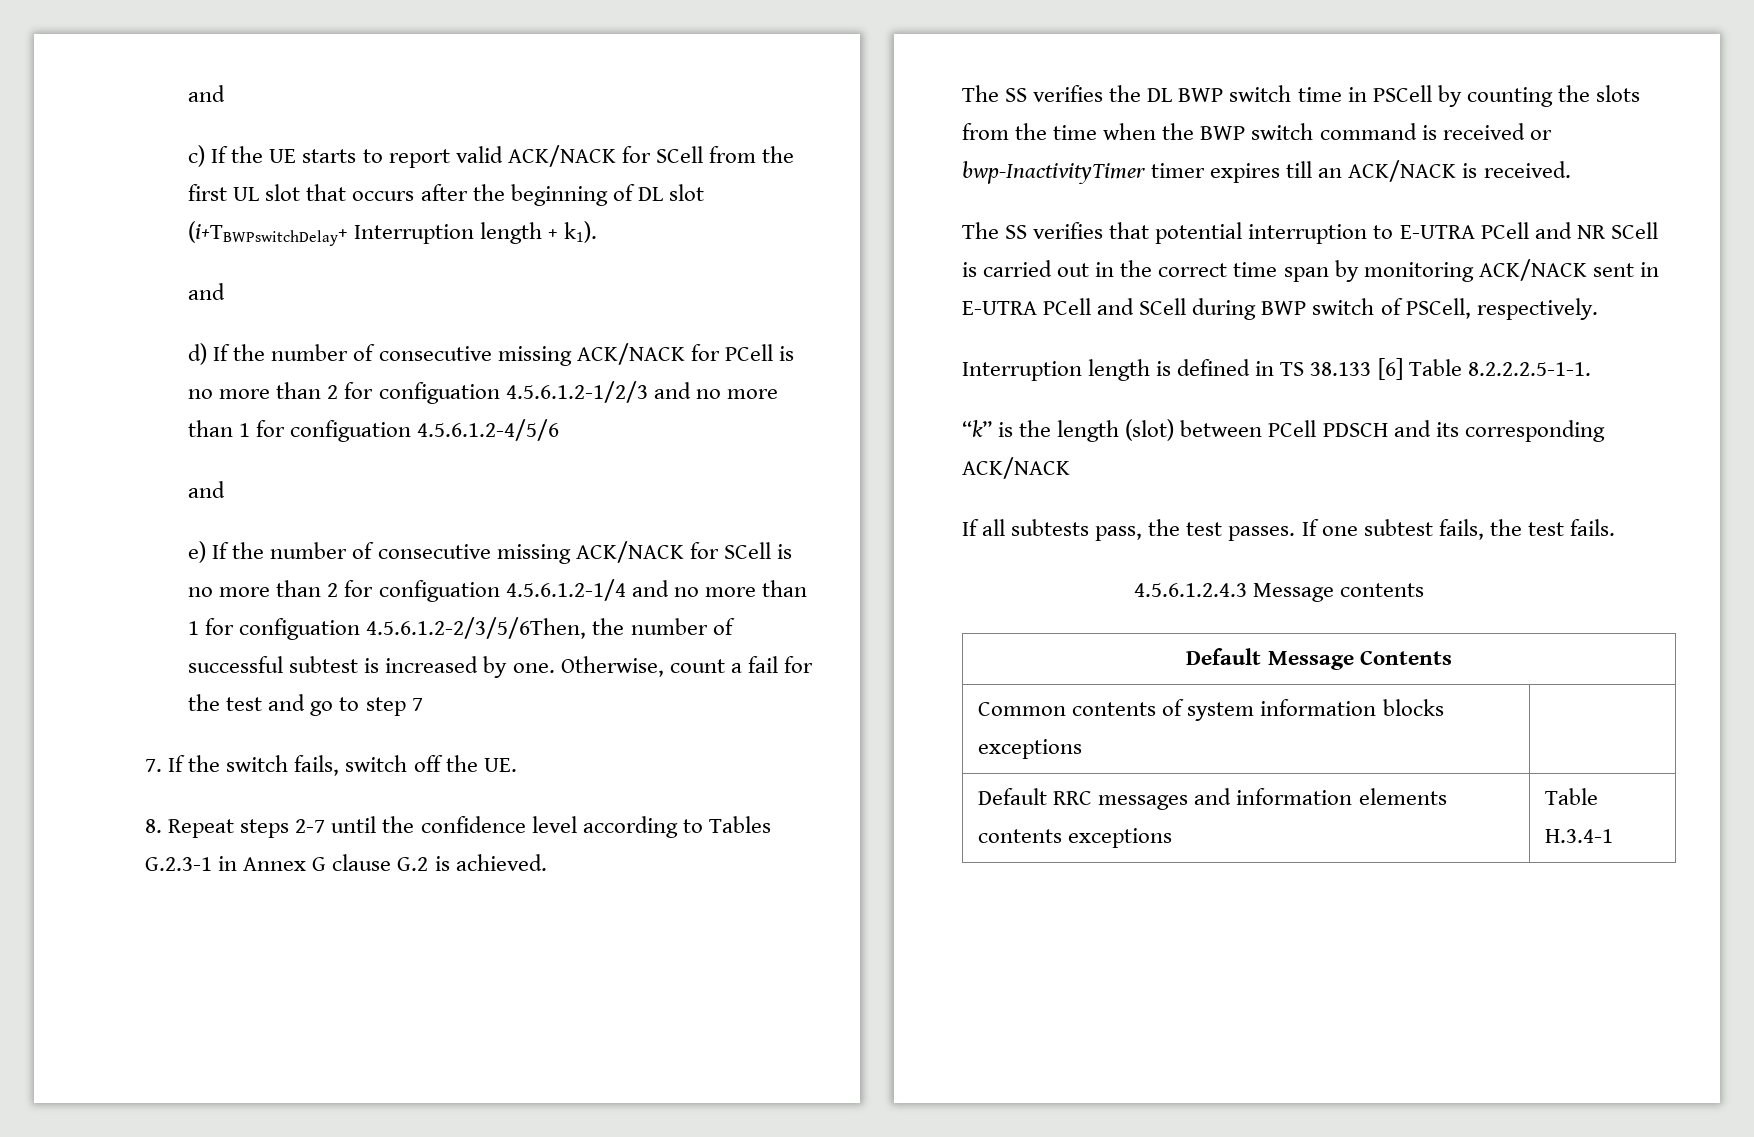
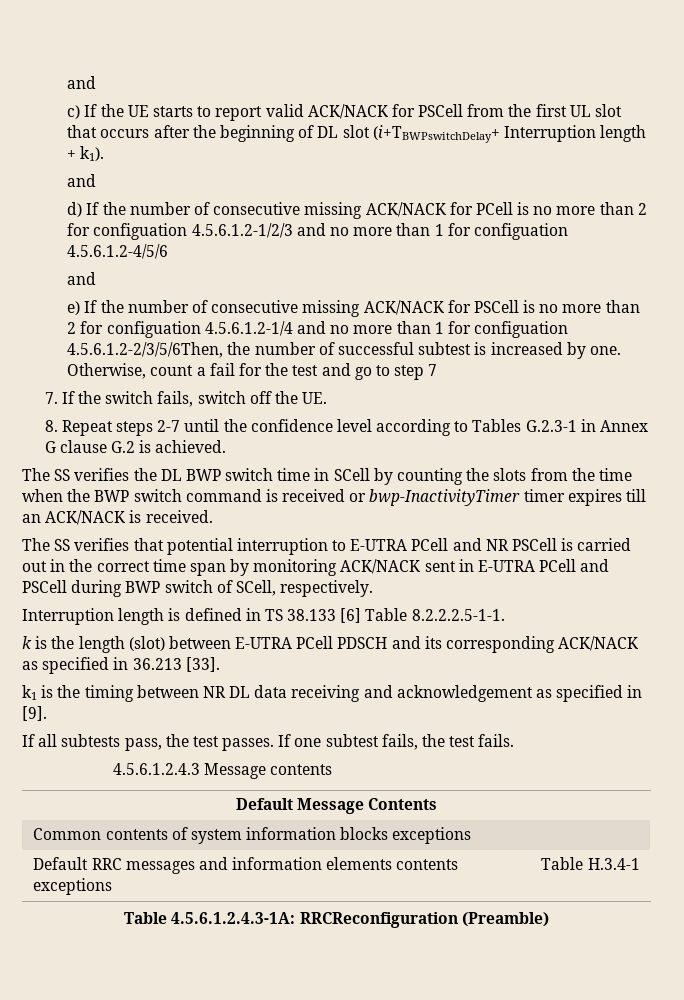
- c) If the UE starts to report valid ACK/NACK for SCell from the first UL slot that occurs after the beginning of DL slot (i+TBWPswitchDelay+ Interruption length + k1).
+ c) If the UE starts to report valid ACK/NACK for PSCell from the first UL slot that occurs after the beginning of DL slot (i+TBWPswitchDelay+ Interruption length + k1).
- e) If the number of consecutive missing ACK/NACK for SCell is no more than 2 for configuation 4.5.6.1.2-1/4 and no more than 1 for configuation 4.5.6.1.2-2/3/5/6Then, the number of successful subtest is increased by one.
+ e) If the number of consecutive missing ACK/NACK for PSCell is no more than 2 for configuation 4.5.6.1.2-1/4 and no more than 1 for configuation 4.5.6.1.2-2/3/5/6Then, the number of successful subtest is increased by one.
- The SS verifies the DL BWP switch time in PSCell by counting the slots from the time when the BWP switch command is received or bwp-InactivityTimer timer expires till an ACK/NACK is received.
+ The SS verifies the DL BWP switch time in SCell by counting the slots from the time when the BWP switch command is received or bwp-InactivityTimer timer expires till an ACK/NACK is received.
- The SS verifies that potential interruption to E-UTRA PCell and NR SCell is carried out in the correct time span by monitoring ACK/NACK sent in E-UTRA PCell and SCell during BWP switch of PSCell, respectively.
+ The SS verifies that potential interruption to E-UTRA PCell and NR PSCell is carried out in the correct time span by monitoring ACK/NACK sent in E-UTRA PCell and PSCell during BWP switch of SCell, respectively.
- “k” is the length (slot) between PCell PDSCH and its corresponding ACK/NACK
+ k is the length (slot) between E-UTRA PCell PDSCH and its corresponding ACK/NACK as specified in 36.213 [33].
+ k1 is the timing between NR DL data receiving and acknowledgement as specified in [9].
+ Table 4.5.6.1.2.4.3-1A: RRCReconfiguration (Preamble)

